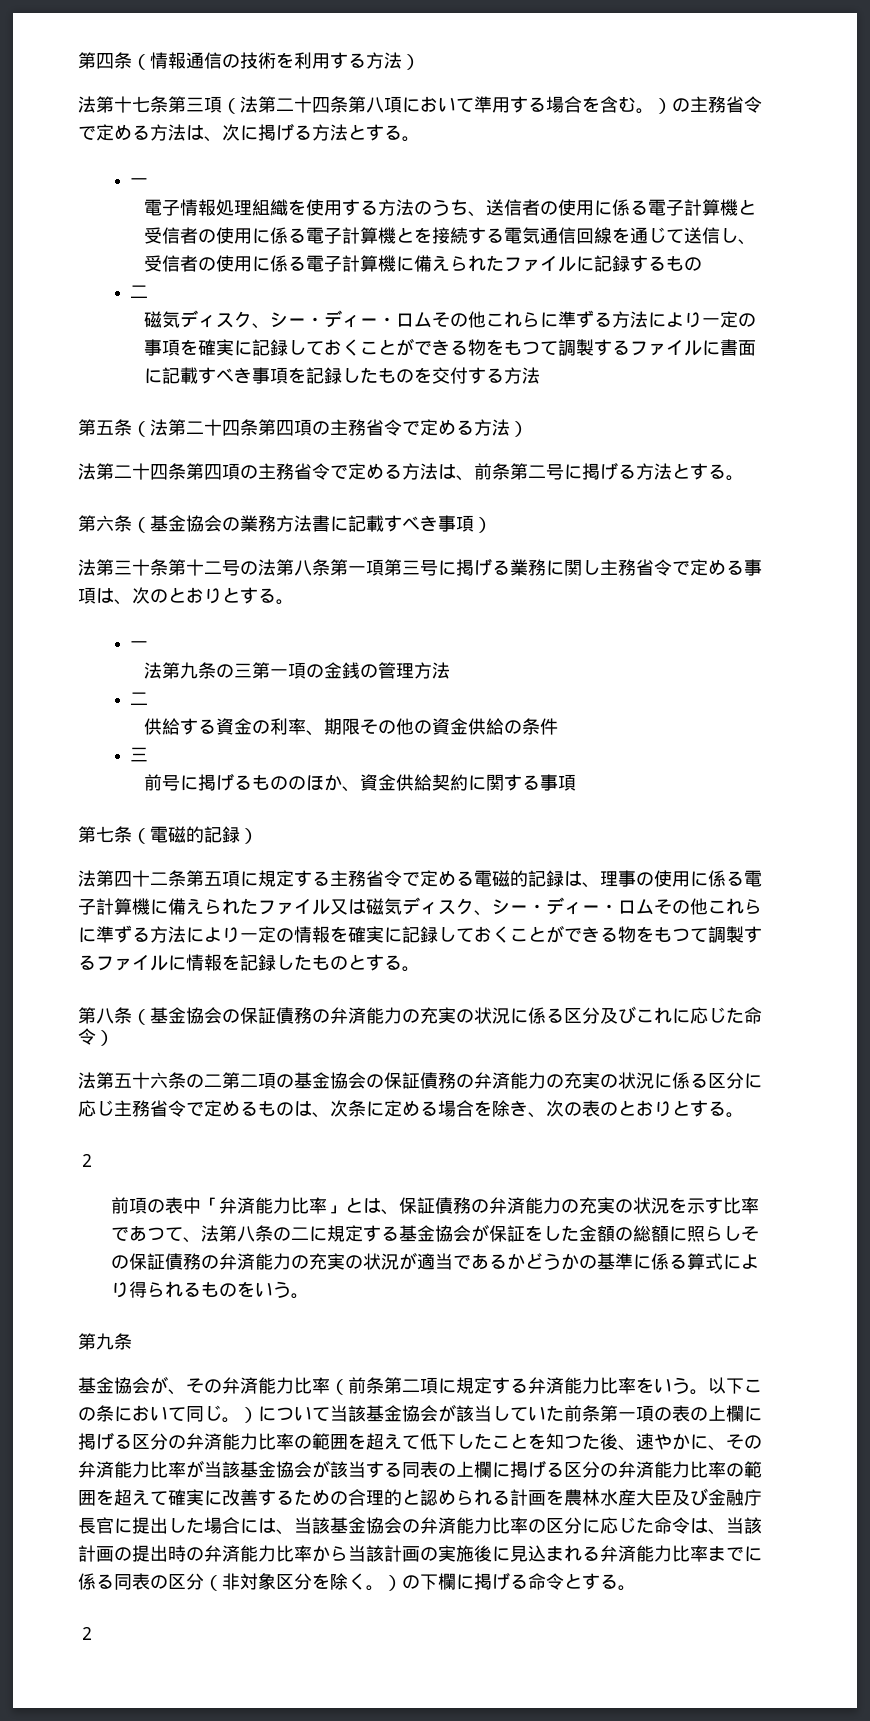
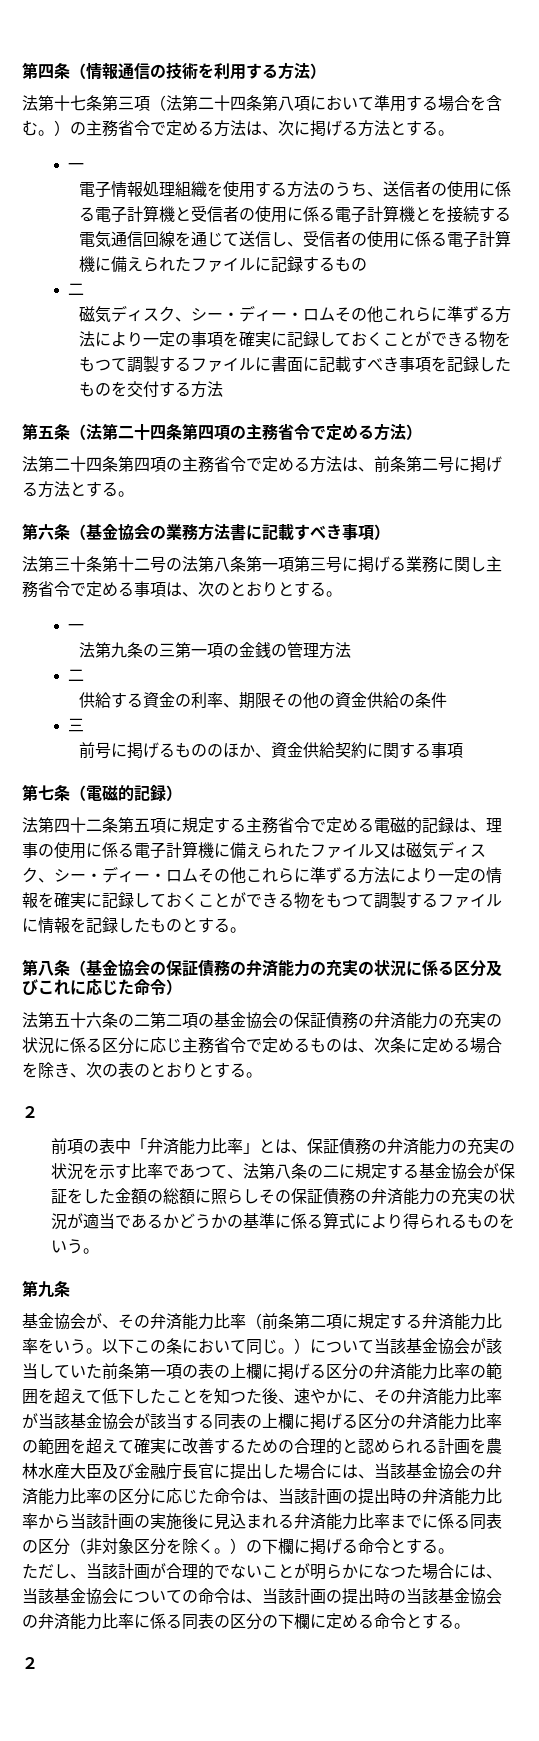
+ ただし、当該計画が合理的でないことが明らかになつた場合には、当該基金協会についての命令は、当該計画の提出時の当該基金協会の弁済能力比率に係る同表の区分の下欄に定める命令とする。

